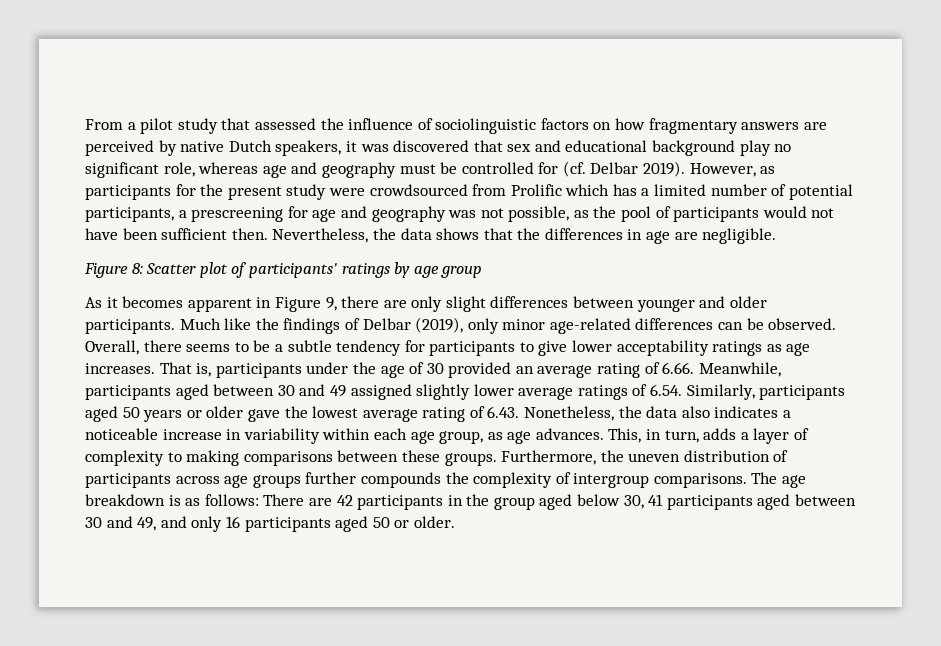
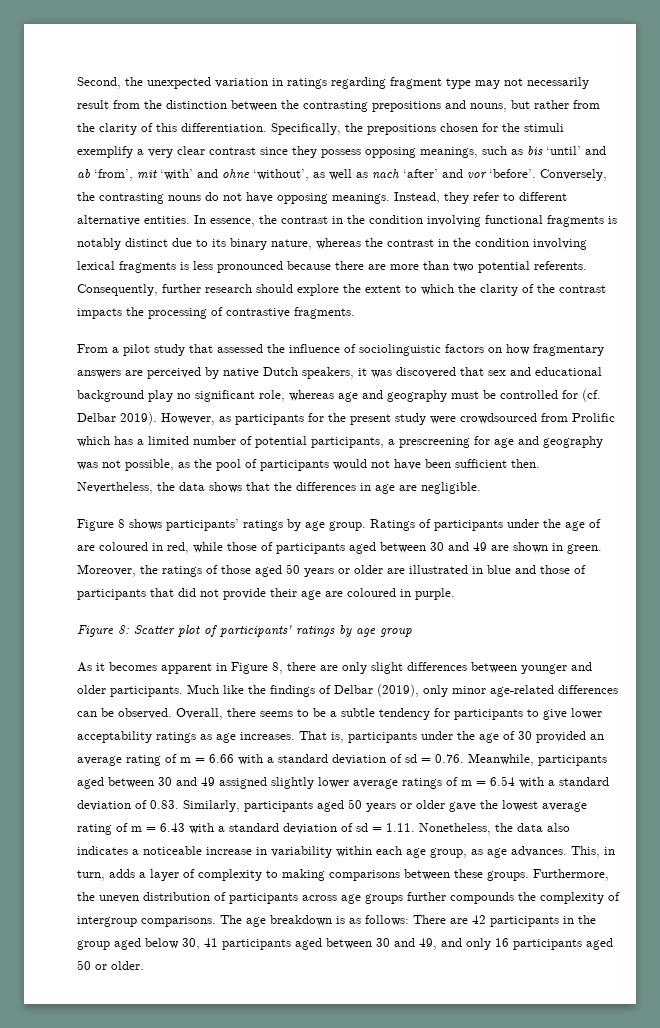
+ Second, the unexpected variation in ratings regarding fragment type may not necessarily result from the distinction between the contrasting prepositions and nouns, but rather from the clarity of this differentiation. Specifically, the prepositions chosen for the stimuli exemplify a very clear contrast since they possess opposing meanings, such as bis ‘until’ and ab ‘from’, mit ‘with’ and ohne ‘without’, as well as nach ‘after’ and vor ‘before’. Conversely, the contrasting nouns do not have opposing meanings. Instead, they refer to different alternative entities. In essence, the contrast in the condition involving functional fragments is notably distinct due to its binary nature, whereas the contrast in the condition involving lexical fragments is less pronounced because there are more than two potential referents. Consequently, further research should explore the extent to which the clarity of the contrast impacts the processing of contrastive fragments.
+ Figure 8 shows participants’ ratings by age group. Ratings of participants under the age of are coloured in red, while those of participants aged between 30 and 49 are shown in green. Moreover, the ratings of those aged 50 years or older are illustrated in blue and those of participants that did not provide their age are coloured in purple.
- As it becomes apparent in Figure 9, there are only slight differences between younger and older participants.
+ As it becomes apparent in Figure 8, there are only slight differences between younger and older participants.
- That is, participants under the age of 30 provided an average rating of 6.66. Meanwhile, participants aged between 30 and 49 assigned slightly lower average ratings of 6.54. Similarly, participants aged 50 years or older gave the lowest average rating of 6.43. Nonetheless, the data also indicates a noticeable increase in variability within each age group, as age advances.
+ That is, participants under the age of 30 provided an average rating of m = 6.66 with a standard deviation of sd = 0.76. Meanwhile, participants aged between 30 and 49 assigned slightly lower average ratings of m = 6.54 with a standard deviation of 0.83. Similarly, participants aged 50 years or older gave the lowest average rating of m = 6.43 with a standard deviation of sd = 1.11. Nonetheless, the data also indicates a noticeable increase in variability within each age group, as age advances.

